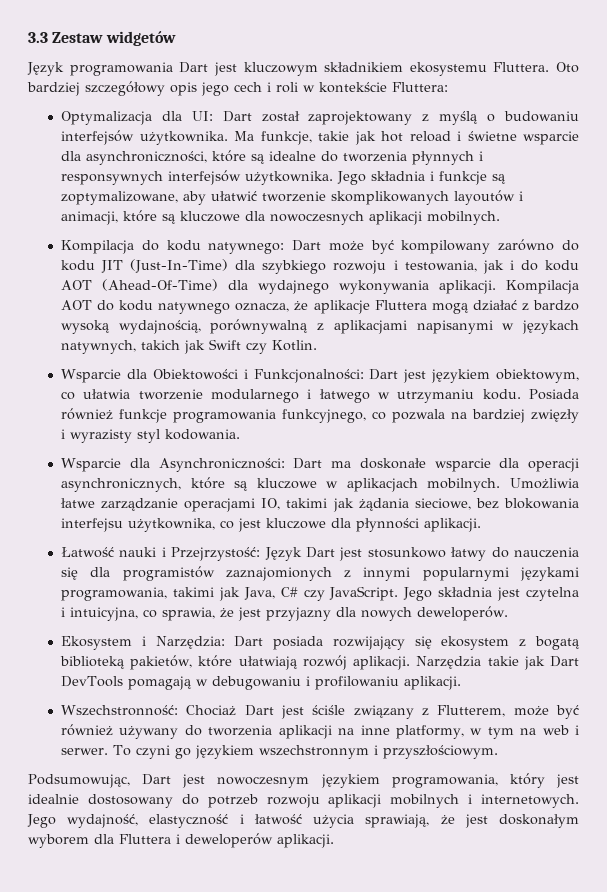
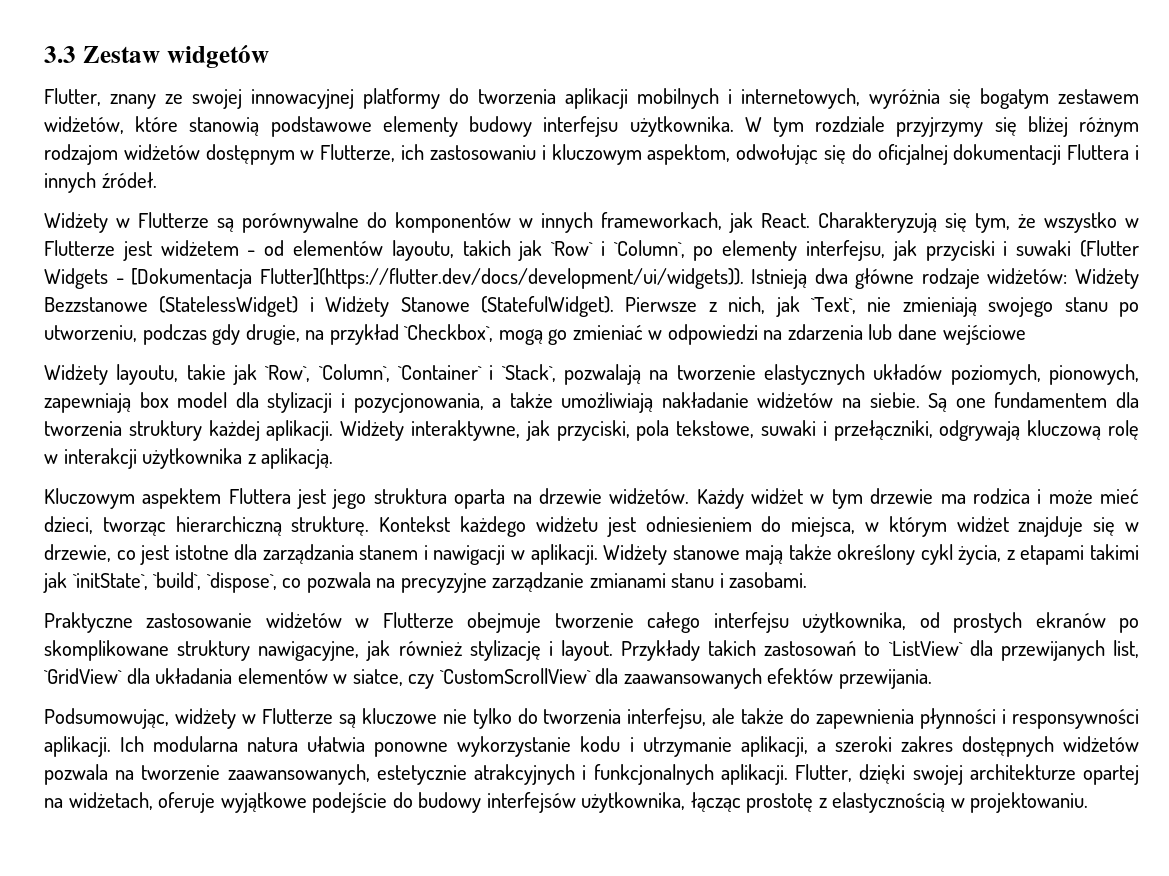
- Język programowania Dart jest kluczowym składnikiem ekosystemu Fluttera. Oto bardziej szczegółowy opis jego cech i roli w kontekście Fluttera:
- Optymalizacja dla UI: Dart został zaprojektowany z myślą o budowaniu interfejsów użytkownika. Ma funkcje, takie jak hot reload i świetne wsparcie dla asynchroniczności, które są idealne do tworzenia płynnych i responsywnych interfejsów użytkownika. Jego składnia i funkcje są zoptymalizowane, aby ułatwić tworzenie skomplikowanych layoutów i animacji, które są kluczowe dla nowoczesnych aplikacji mobilnych.
- Kompilacja do kodu natywnego: Dart może być kompilowany zarówno do kodu JIT (Just-In-Time) dla szybkiego rozwoju i testowania, jak i do kodu AOT (Ahead-Of-Time) dla wydajnego wykonywania aplikacji. Kompilacja AOT do kodu natywnego oznacza, że aplikacje Fluttera mogą działać z bardzo wysoką wydajnością, porównywalną z aplikacjami napisanymi w językach natywnych, takich jak Swift czy Kotlin.
- Wsparcie dla Obiektowości i Funkcjonalności: Dart jest językiem obiektowym, co ułatwia tworzenie modularnego i łatwego w utrzymaniu kodu. Posiada również funkcje programowania funkcyjnego, co pozwala na bardziej zwięzły i wyrazisty styl kodowania.
- Wsparcie dla Asynchroniczności: Dart ma doskonałe wsparcie dla operacji asynchronicznych, które są kluczowe w aplikacjach mobilnych. Umożliwia łatwe zarządzanie operacjami IO, takimi jak żądania sieciowe, bez blokowania interfejsu użytkownika, co jest kluczowe dla płynności aplikacji.
- Łatwość nauki i Przejrzystość: Język Dart jest stosunkowo łatwy do nauczenia się dla programistów zaznajomionych z innymi popularnymi językami programowania, takimi jak Java, C# czy JavaScript. Jego składnia jest czytelna i intuicyjna, co sprawia, że jest przyjazny dla nowych deweloperów.
- Ekosystem i Narzędzia: Dart posiada rozwijający się ekosystem z bogatą biblioteką pakietów, które ułatwiają rozwój aplikacji. Narzędzia takie jak Dart DevTools pomagają w debugowaniu i profilowaniu aplikacji.
- Wszechstronność: Chociaż Dart jest ściśle związany z Flutterem, może być również używany do tworzenia aplikacji na inne platformy, w tym na web i serwer. To czyni go językiem wszechstronnym i przyszłościowym.
- Podsumowując, Dart jest nowoczesnym językiem programowania, który jest idealnie dostosowany do potrzeb rozwoju aplikacji mobilnych i internetowych. Jego wydajność, elastyczność i łatwość użycia sprawiają, że jest doskonałym wyborem dla Fluttera i deweloperów aplikacji.
+ Flutter, znany ze swojej innowacyjnej platformy do tworzenia aplikacji mobilnych i internetowych, wyróżnia się bogatym zestawem widżetów, które stanowią podstawowe elementy budowy interfejsu użytkownika. W tym rozdziale przyjrzymy się bliżej różnym rodzajom widżetów dostępnym w Flutterze, ich zastosowaniu i kluczowym aspektom, odwołując się do oficjalnej dokumentacji Fluttera i innych źródeł.
+ Widżety w Flutterze są porównywalne do komponentów w innych frameworkach, jak React. Charakteryzują się tym, że wszystko w Flutterze jest widżetem - od elementów layoutu, takich jak `Row` i `Column`, po elementy interfejsu, jak przyciski i suwaki (Flutter Widgets - [Dokumentacja Flutter](https://flutter.dev/docs/development/ui/widgets)). Istnieją dwa główne rodzaje widżetów: Widżety Bezzstanowe (StatelessWidget) i Widżety Stanowe (StatefulWidget). Pierwsze z nich, jak `Text`, nie zmieniają swojego stanu po utworzeniu, podczas gdy drugie, na przykład `Checkbox`, mogą go zmieniać w odpowiedzi na zdarzenia lub dane wejściowe
+ Widżety layoutu, takie jak `Row`, `Column`, `Container` i `Stack`, pozwalają na tworzenie elastycznych układów poziomych, pionowych, zapewniają box model dla stylizacji i pozycjonowania, a także umożliwiają nakładanie widżetów na siebie. Są one fundamentem dla tworzenia struktury każdej aplikacji. Widżety interaktywne, jak przyciski, pola tekstowe, suwaki i przełączniki, odgrywają kluczową rolę w interakcji użytkownika z aplikacją.
+ Kluczowym aspektem Fluttera jest jego struktura oparta na drzewie widżetów. Każdy widżet w tym drzewie ma rodzica i może mieć dzieci, tworząc hierarchiczną strukturę. Kontekst każdego widżetu jest odniesieniem do miejsca, w którym widżet znajduje się w drzewie, co jest istotne dla zarządzania stanem i nawigacji w aplikacji. Widżety stanowe mają także określony cykl życia, z etapami takimi jak `initState`, `build`, `dispose`, co pozwala na precyzyjne zarządzanie zmianami stanu i zasobami.
+ Praktyczne zastosowanie widżetów w Flutterze obejmuje tworzenie całego interfejsu użytkownika, od prostych ekranów po skomplikowane struktury nawigacyjne, jak również stylizację i layout. Przykłady takich zastosowań to `ListView` dla przewijanych list, `GridView` dla układania elementów w siatce, czy `CustomScrollView` dla zaawansowanych efektów przewijania.
+ Podsumowując, widżety w Flutterze są kluczowe nie tylko do tworzenia interfejsu, ale także do zapewnienia płynności i responsywności aplikacji. Ich modularna natura ułatwia ponowne wykorzystanie kodu i utrzymanie aplikacji, a szeroki zakres dostępnych widżetów pozwala na tworzenie zaawansowanych, estetycznie atrakcyjnych i funkcjonalnych aplikacji. Flutter, dzięki swojej architekturze opartej na widżetach, oferuje wyjątkowe podejście do budowy interfejsów użytkownika, łącząc prostotę z elastycznością w projektowaniu.

